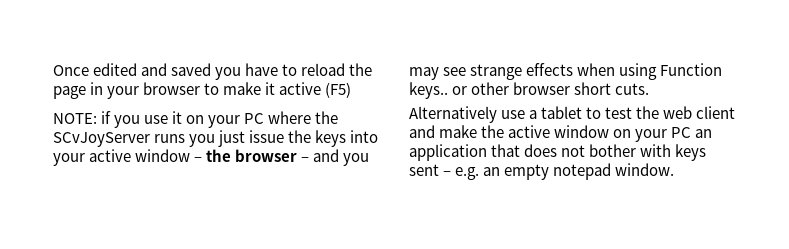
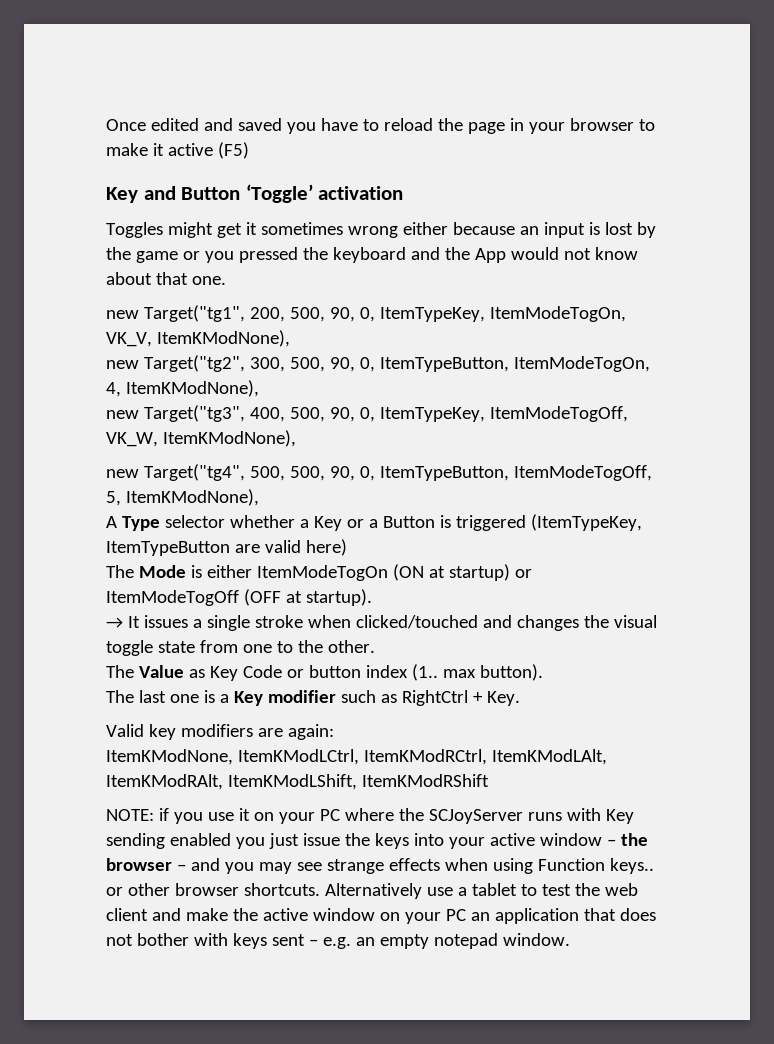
+ Key and Button ‘Toggle’ activation
+ Toggles might get it sometimes wrong either because an input is lost by the game or you pressed the keyboard and the App would not know about that one.
+ new Target("tg1", 200, 500, 90, 0, ItemTypeKey, ItemModeTogOn, VK_V, ItemKModNone),
+ new Target("tg2", 300, 500, 90, 0, ItemTypeButton, ItemModeTogOn, 4, ItemKModNone),
+ new Target("tg3", 400, 500, 90, 0, ItemTypeKey, ItemModeTogOff, VK_W, ItemKModNone),
+ new Target("tg4", 500, 500, 90, 0, ItemTypeButton, ItemModeTogOff, 5, ItemKModNone),
+ A Type selector whether a Key or a Button is triggered (ItemTypeKey, ItemTypeButton are valid here)
+ The Mode is either ItemModeTogOn (ON at startup) or ItemModeTogOff (OFF at startup).
+ → It issues a single stroke when clicked/touched and changes the visual toggle state from one to the other.
+ The Value as Key Code or button index (1.. max button).
+ The last one is a Key modifier such as RightCtrl + Key.
+ Valid key modifiers are again:
+ ItemKModNone, ItemKModLCtrl, ItemKModRCtrl, ItemKModLAlt, ItemKModRAlt, ItemKModLShift, ItemKModRShift
- if you use it on your PC where the SCvJoyServer runs you just issue the keys into your active window – the browser – and you may see strange effects when using Function keys.. or other browser short cuts.
- Alternatively use a tablet to test the web client and make the active window on your PC an application that does not bother with keys sent – e.g. an empty notepad window.
+ if you use it on your PC where the SCJoyServer runs with Key sending enabled you just issue the keys into your active window – the browser – and you may see strange effects when using Function keys.. or other browser shortcuts. Alternatively use a tablet to test the web client and make the active window on your PC an application that does not bother with keys sent – e.g. an empty notepad window.

